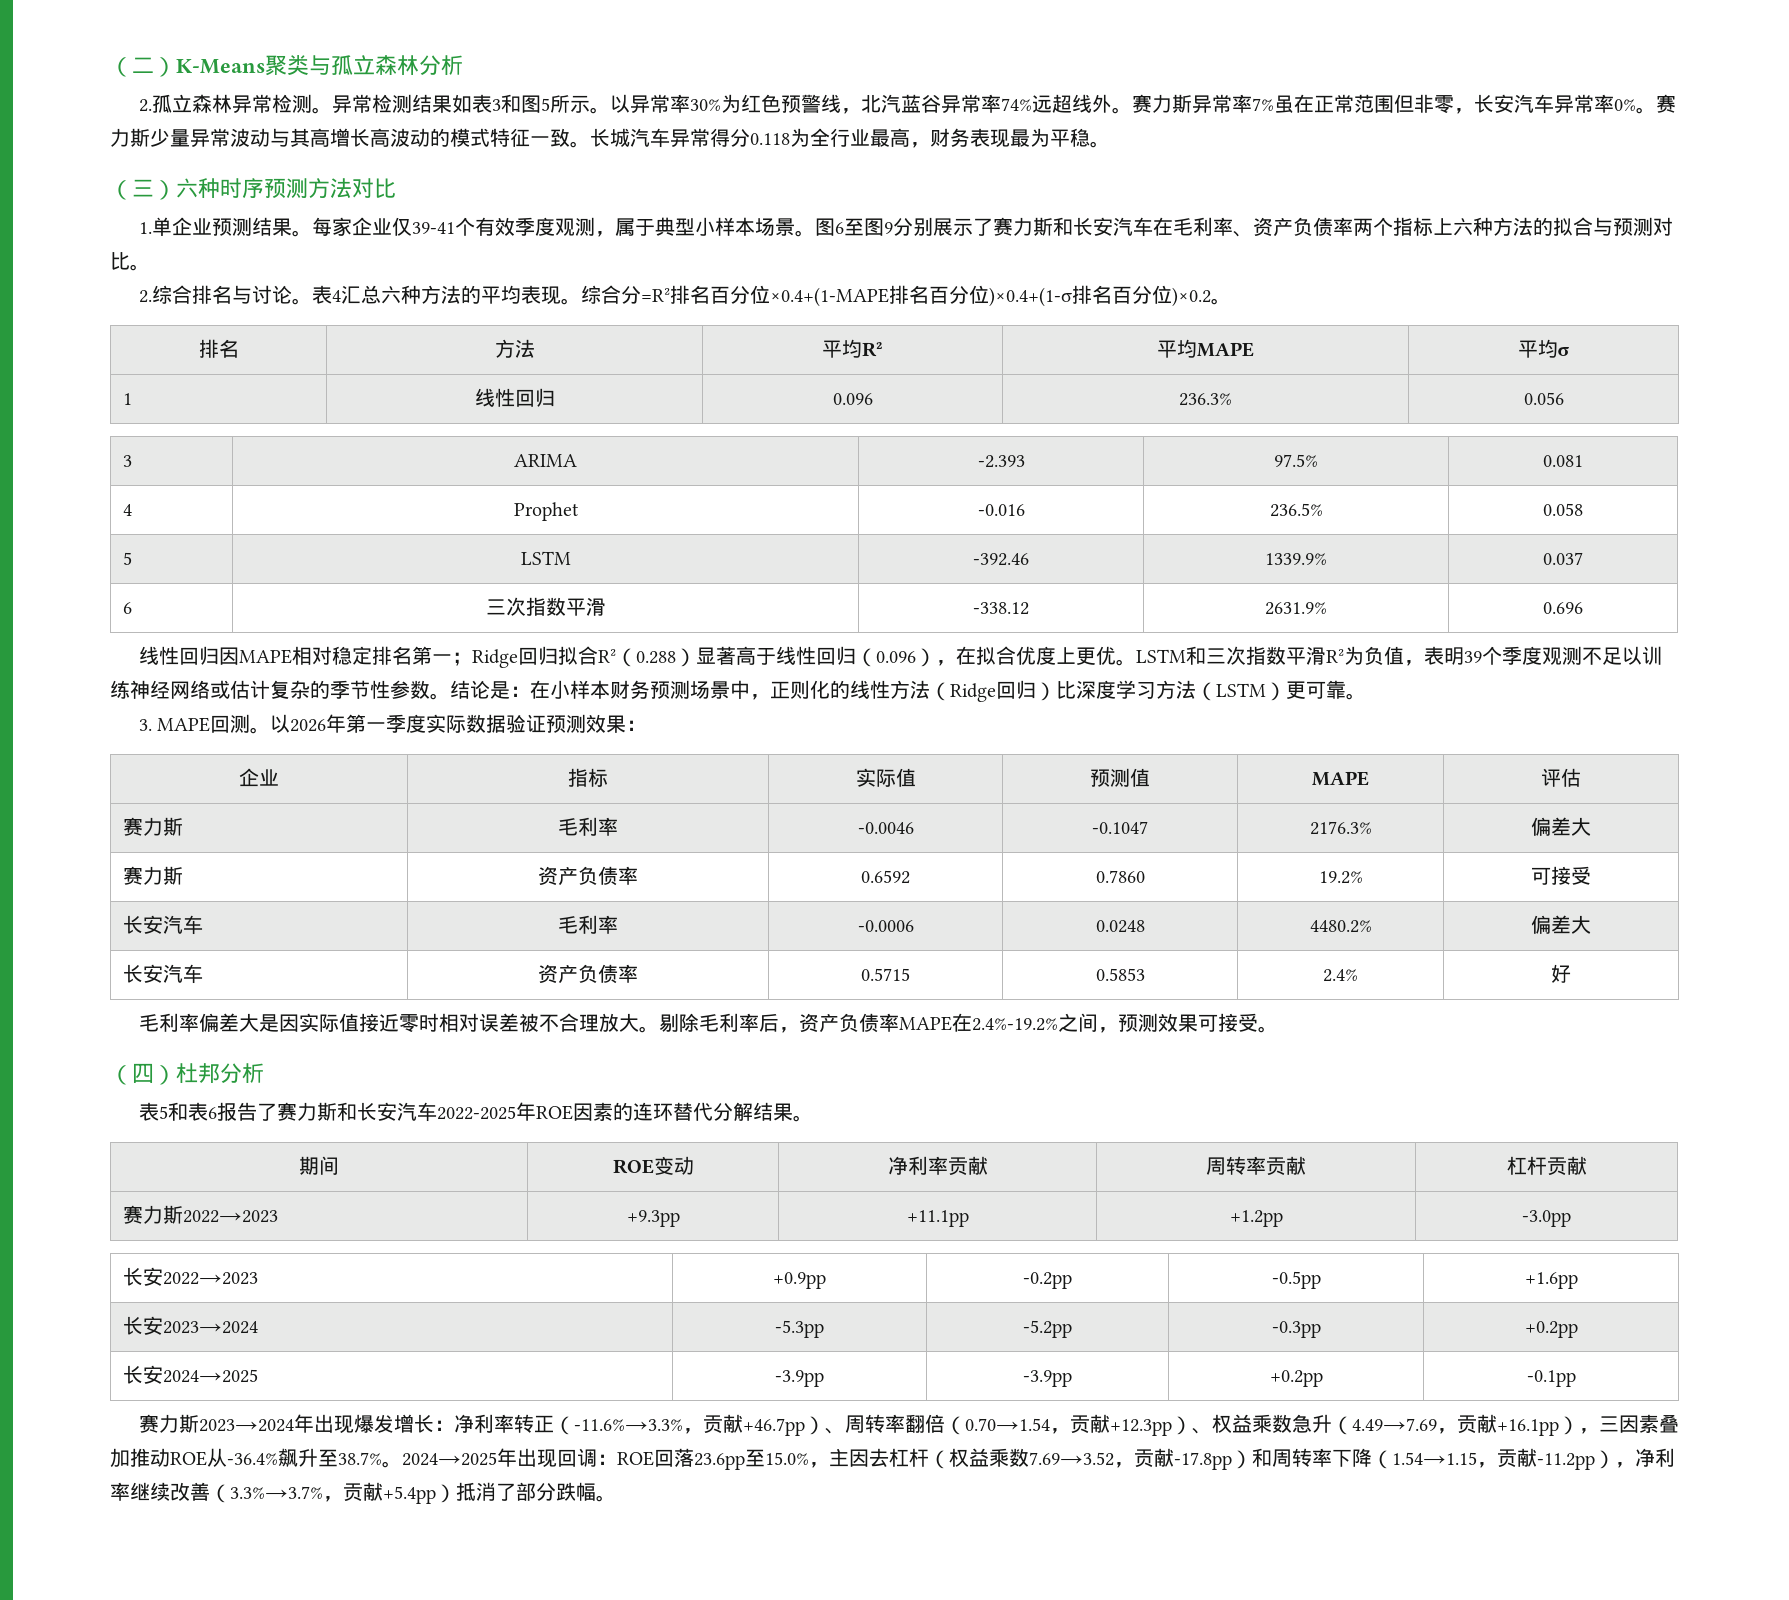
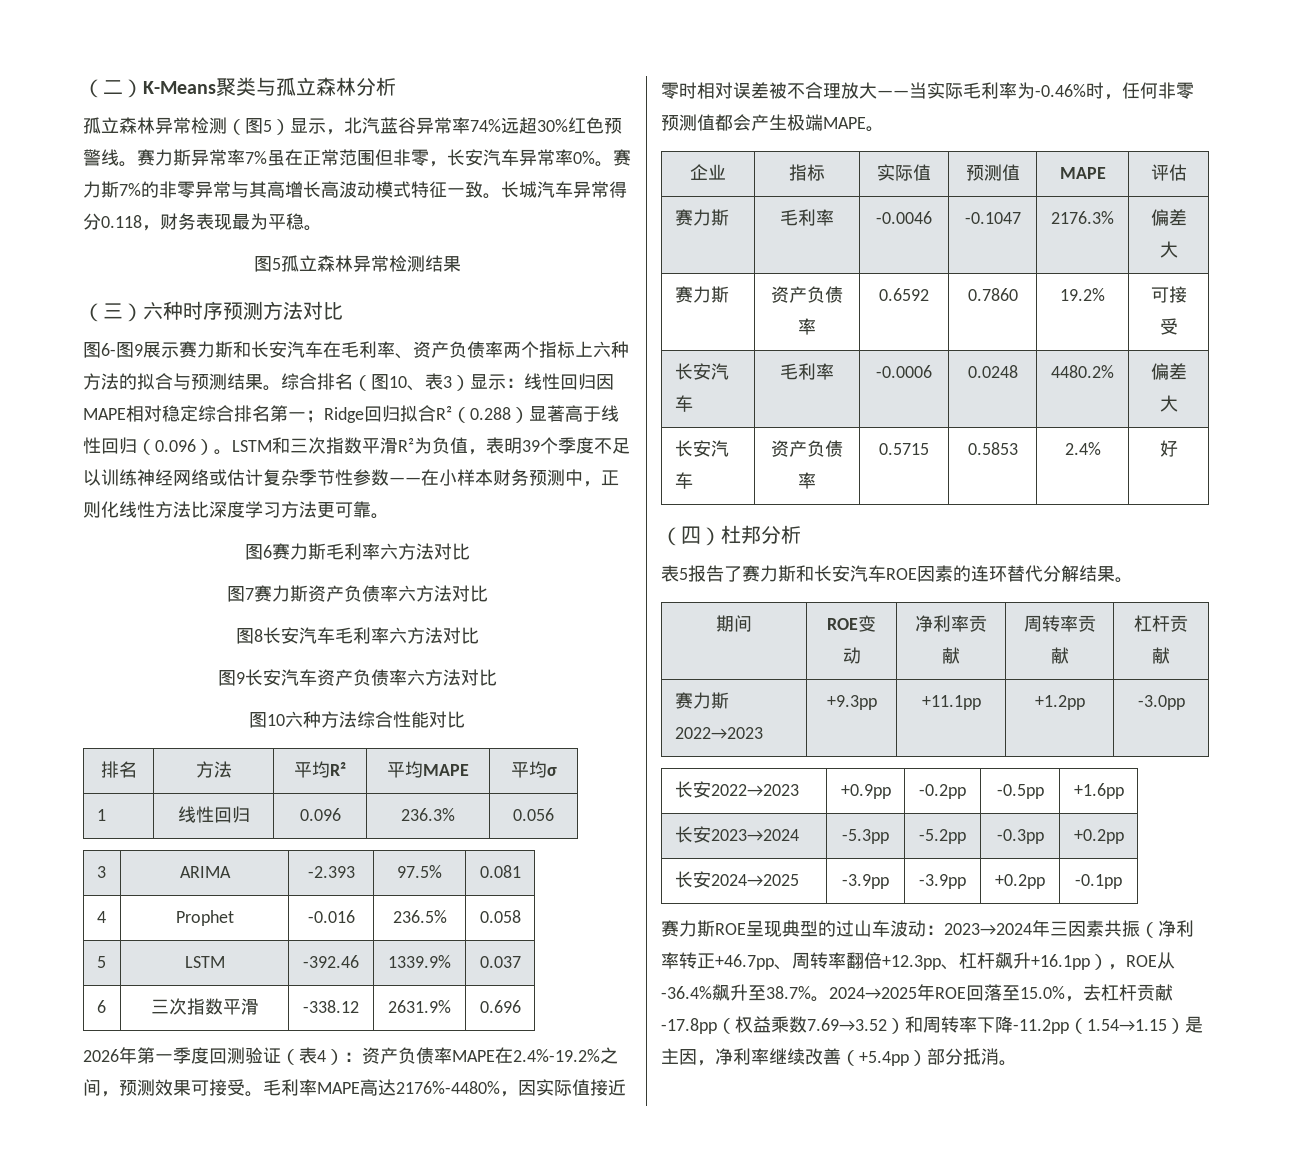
- 2.孤立森林异常检测。异常检测结果如表3和图5所示。以异常率30%为红色预警线，北汽蓝谷异常率74%远超线外。
+ 孤立森林异常检测（图5）显示，北汽蓝谷异常率74%远超30%红色预警线。
- 赛力斯少量异常波动与其高增长高波动的模式特征一致。
+ 赛力斯7%的非零异常与其高增长高波动模式特征一致。
- 长城汽车异常得分0.118为全行业最高，财务表现最为平稳。
+ 长城汽车异常得分0.118，财务表现最为平稳。
+ 图5孤立森林异常检测结果
- 1.单企业预测结果。每家企业仅39-41个有效季度观测，属于典型小样本场景。图6至图9分别展示了赛力斯和长安汽车在毛利率、资产负债率两个指标上六种方法的拟合与预测对比。
- 2.综合排名与讨论。表4汇总六种方法的平均表现。综合分=R²排名百分位×0.4+(1-MAPE排名百分位)×0.4+(1-σ排名百分位)×0.2。
+ 图6-图9展示赛力斯和长安汽车在毛利率、资产负债率两个指标上六种方法的拟合与预测结果。综合排名（图10、表3）显示：线性回归因MAPE相对稳定综合排名第一；Ridge回归拟合R²（0.288）显著高于线性回归（0.096）。LSTM和三次指数平滑R²为负值，表明39个季度不足以训练神经网络或估计复杂季节性参数——在小样本财务预测中，正则化线性方法比深度学习方法更可靠。
+ 图6赛力斯毛利率六方法对比
+ 图7赛力斯资产负债率六方法对比
+ 图8长安汽车毛利率六方法对比
+ 图9长安汽车资产负债率六方法对比
+ 图10六种方法综合性能对比
- 线性回归因MAPE相对稳定排名第一；Ridge回归拟合R²（0.288）显著高于线性回归（0.096），在拟合优度上更优。LSTM和三次指数平滑R²为负值，表明39个季度观测不足以训练神经网络或估计复杂的季节性参数。结论是：在小样本财务预测场景中，正则化的线性方法（Ridge回归）比深度学习方法（LSTM）更可靠。
- 3. MAPE回测。以2026年第一季度实际数据验证预测效果：
+ 2026年第一季度回测验证（表4）：资产负债率MAPE在2.4%-19.2%之间，预测效果可接受。毛利率MAPE高达2176%-4480%，因实际值接近零时相对误差被不合理放大——当实际毛利率为-0.46%时，任何非零预测值都会产生极端MAPE。
- 毛利率偏差大是因实际值接近零时相对误差被不合理放大。剔除毛利率后，资产负债率MAPE在2.4%-19.2%之间，预测效果可接受。
- 表5和表6报告了赛力斯和长安汽车2022-2025年ROE因素的连环替代分解结果。
+ 表5报告了赛力斯和长安汽车ROE因素的连环替代分解结果。
- 赛力斯2023→2024年出现爆发增长：净利率转正（-11.6%→3.3%，贡献+46.7pp）、周转率翻倍（0.70→1.54，贡献+12.3pp）、权益乘数急升（4.49→7.69，贡献+16.1pp），三因素叠加推动ROE从-36.4%飙升至38.7%。
+ 赛力斯ROE呈现典型的过山车波动：2023→2024年三因素共振（净利率转正+46.7pp、周转率翻倍+12.3pp、杠杆飙升+16.1pp），ROE从-36.4%飙升至38.7%。
- 2024→2025年出现回调：ROE回落23.6pp至15.0%，主因去杠杆（权益乘数7.69→3.52，贡献-17.8pp）和周转率下降（1.54→1.15，贡献-11.2pp），净利率继续改善（3.3%→3.7%，贡献+5.4pp）抵消了部分跌幅。
+ 2024→2025年ROE回落至15.0%，去杠杆贡献-17.8pp（权益乘数7.69→3.52）和周转率下降-11.2pp（1.54→1.15）是主因，净利率继续改善（+5.4pp）部分抵消。

